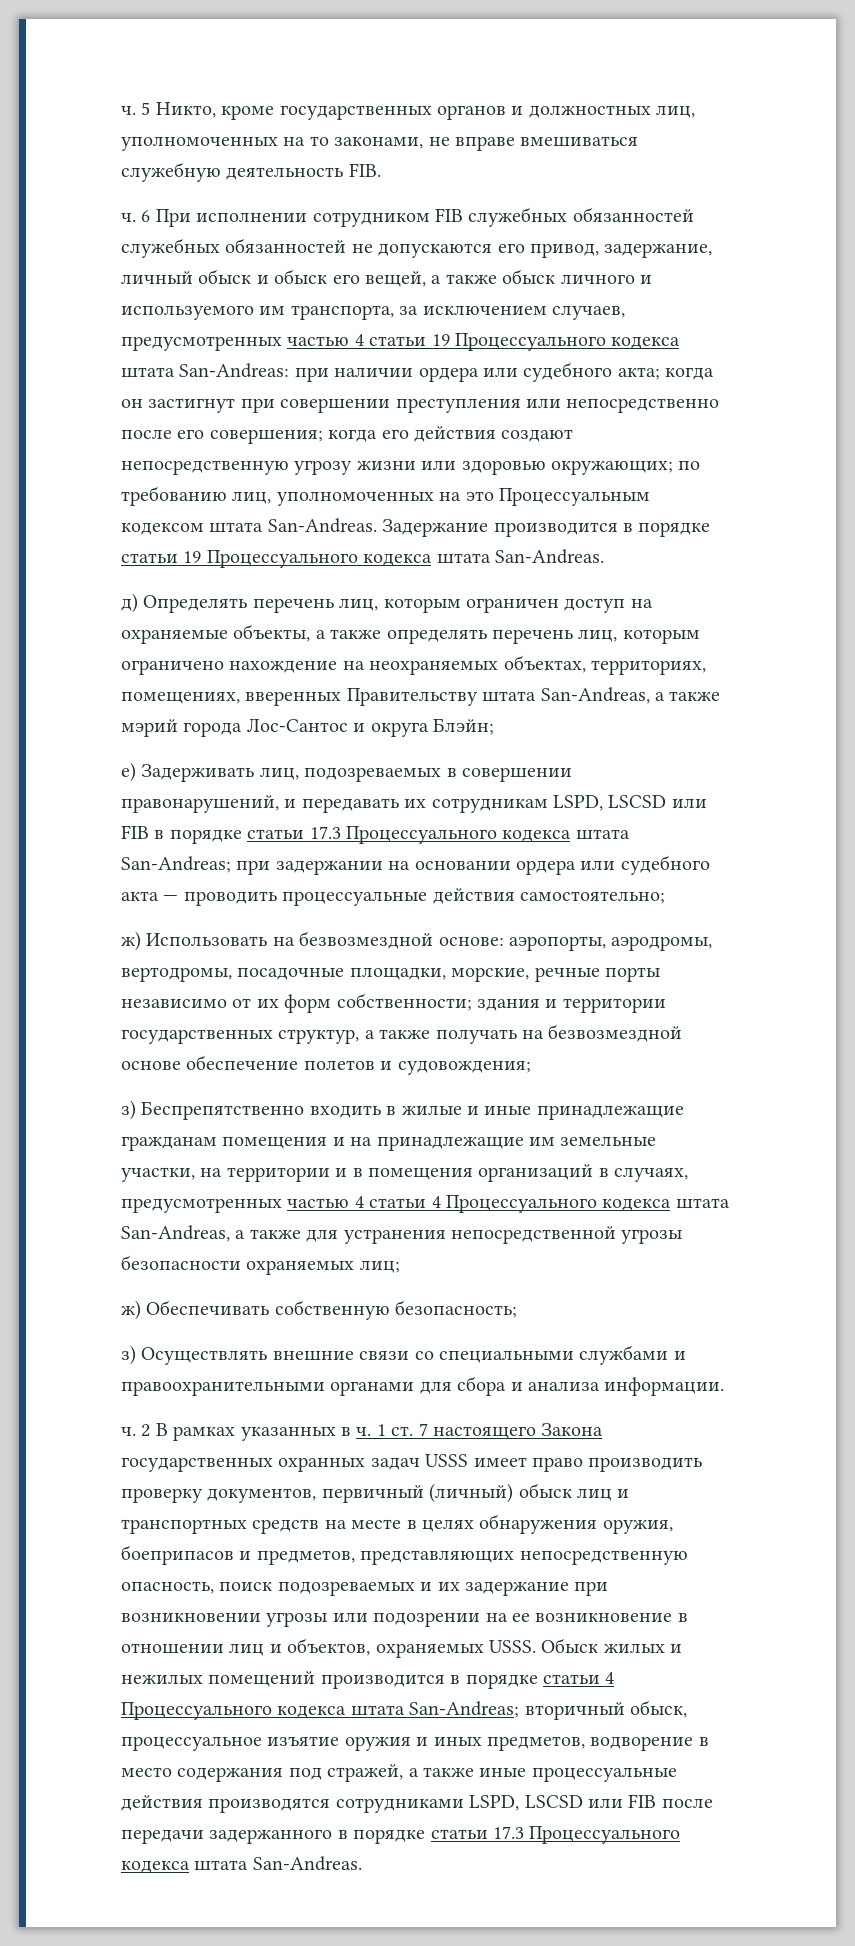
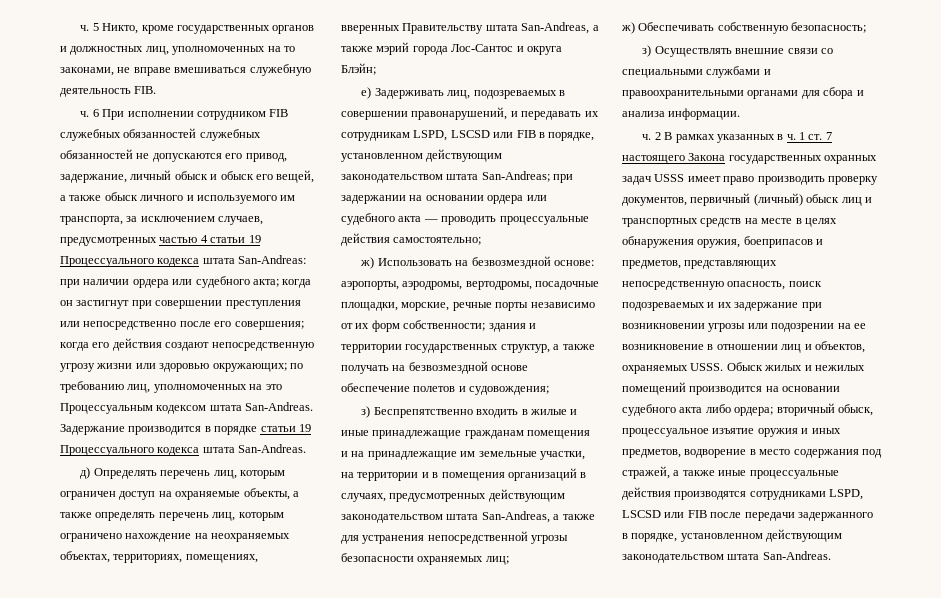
- е) Задерживать лиц, подозреваемых в совершении правонарушений, и передавать их сотрудникам LSPD, LSCSD или FIB в порядке статьи 17.3 Процессуального кодекса штата San-Andreas; при задержании на основании ордера или судебного акта — проводить процессуальные действия самостоятельно;
+ е) Задерживать лиц, подозреваемых в совершении правонарушений, и передавать их сотрудникам LSPD, LSCSD или FIB в порядке, установленном действующим законодательством штата San-Andreas; при задержании на основании ордера или судебного акта — проводить процессуальные действия самостоятельно;
- з) Беспрепятственно входить в жилые и иные принадлежащие гражданам помещения и на принадлежащие им земельные участки, на территории и в помещения организаций в случаях, предусмотренных частью 4 статьи 4 Процессуального кодекса штата San-Andreas, а также для устранения непосредственной угрозы безопасности охраняемых лиц;
+ з) Беспрепятственно входить в жилые и иные принадлежащие гражданам помещения и на принадлежащие им земельные участки, на территории и в помещения организаций в случаях, предусмотренных действующим законодательством штата San-Andreas, а также для устранения непосредственной угрозы безопасности охраняемых лиц;
- Обыск жилых и нежилых помещений производится в порядке статьи 4 Процессуального кодекса штата San-Andreas; вторичный обыск, процессуальное изъятие оружия и иных предметов, водворение в место содержания под стражей, а также иные процессуальные действия производятся сотрудниками LSPD, LSCSD или FIB после передачи задержанного в порядке статьи 17.3 Процессуального кодекса штата San-Andreas.
+ Обыск жилых и нежилых помещений производится на основании судебного акта либо ордера; вторичный обыск, процессуальное изъятие оружия и иных предметов, водворение в место содержания под стражей, а также иные процессуальные действия производятся сотрудниками LSPD, LSCSD или FIB после передачи задержанного в порядке, установленном действующим законодательством штата San-Andreas.

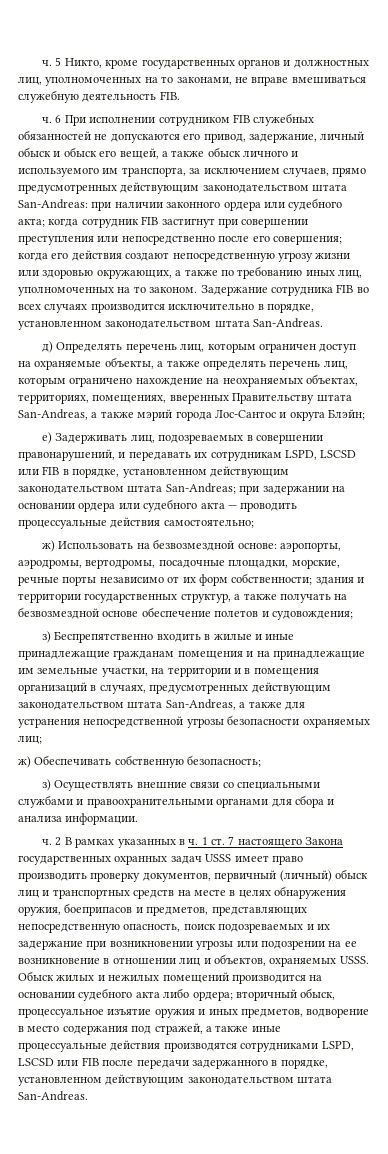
- ч. 6 При исполнении сотрудником FIB служебных обязанностей служебных обязанностей не допускаются его привод, задержание, личный обыск и обыск его вещей, а также обыск личного и используемого им транспорта, за исключением случаев, предусмотренных частью 4 статьи 19 Процессуального кодекса штата San-Andreas:
+ ч. 6 При исполнении сотрудником FIB служебных обязанностей не допускаются его привод, задержание, личный обыск и обыск его вещей, а также обыск личного и используемого им транспорта, за исключением случаев, прямо предусмотренных действующим законодательством штата San-Andreas:
- при наличии ордера или судебного акта;
+ при наличии законного ордера или судебного акта;
- когда он застигнут при совершении преступления или непосредственно после его совершения;
+ когда сотрудник FIB застигнут при совершении преступления или непосредственно после его совершения;
- когда его действия создают непосредственную угрозу жизни или здоровью окружающих; по требованию лиц, уполномоченных на это Процессуальным кодексом штата San-Andreas. Задержание производится в порядке статьи 19 Процессуального кодекса штата San-Andreas.
+ когда его действия создают непосредственную угрозу жизни или здоровью окружающих, а также по требованию иных лиц, уполномоченных на то законом. Задержание сотрудника FIB во всех случаях производится исключительно в порядке, установленном законодательством штата San-Andreas.

